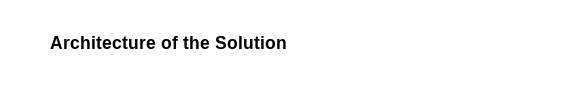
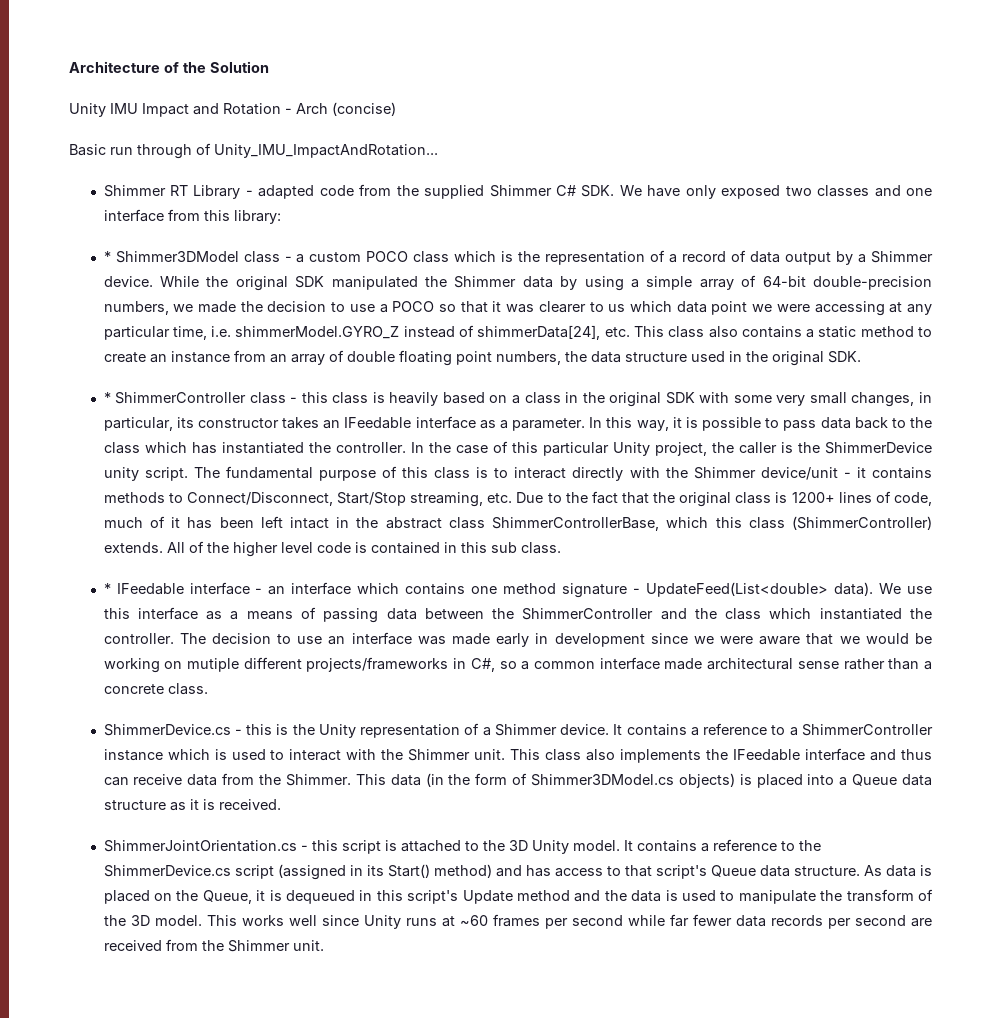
+ Unity IMU Impact and Rotation - Arch (concise)
+ Basic run through of Unity_IMU_ImpactAndRotation...
+ Shimmer RT Library - adapted code from the supplied Shimmer C# SDK. We have only exposed two classes and one interface from this library:
+ * Shimmer3DModel class - a custom POCO class which is the representation of a record of data output by a Shimmer device. While the original SDK manipulated the Shimmer data by using a simple array of 64-bit double-precision numbers, we made the decision to use a POCO so that it was clearer to us which data point we were accessing at any particular time, i.e. shimmerModel.GYRO_Z instead of shimmerData[24], etc. This class also contains a static method to create an instance from an array of double floating point numbers, the data structure used in the original SDK.
+ * ShimmerController class - this class is heavily based on a class in the original SDK with some very small changes, in particular, its constructor takes an IFeedable interface as a parameter. In this way, it is possible to pass data back to the class which has instantiated the controller. In the case of this particular Unity project, the caller is the ShimmerDevice unity script. The fundamental purpose of this class is to interact directly with the Shimmer device/unit - it contains methods to Connect/Disconnect, Start/Stop streaming, etc. Due to the fact that the original class is 1200+ lines of code, much of it has been left intact in the abstract class ShimmerControllerBase, which this class (ShimmerController) extends. All of the higher level code is contained in this sub class.
+ * IFeedable interface - an interface which contains one method signature - UpdateFeed(List<double> data). We use this interface as a means of passing data between the ShimmerController and the class which instantiated the controller. The decision to use an interface was made early in development since we were aware that we would be working on mutiple different projects/frameworks in C#, so a common interface made architectural sense rather than a concrete class.
+ ShimmerDevice.cs - this is the Unity representation of a Shimmer device. It contains a reference to a ShimmerController instance which is used to interact with the Shimmer unit. This class also implements the IFeedable interface and thus can receive data from the Shimmer. This data (in the form of Shimmer3DModel.cs objects) is placed into a Queue data structure as it is received.
+ ShimmerJointOrientation.cs - this script is attached to the 3D Unity model. It contains a reference to the ShimmerDevice.cs script (assigned in its Start() method) and has access to that script's Queue data structure. As data is placed on the Queue, it is dequeued in this script's Update method and the data is used to manipulate the transform of the 3D model. This works well since Unity runs at ~60 frames per second while far fewer data records per second are received from the Shimmer unit.

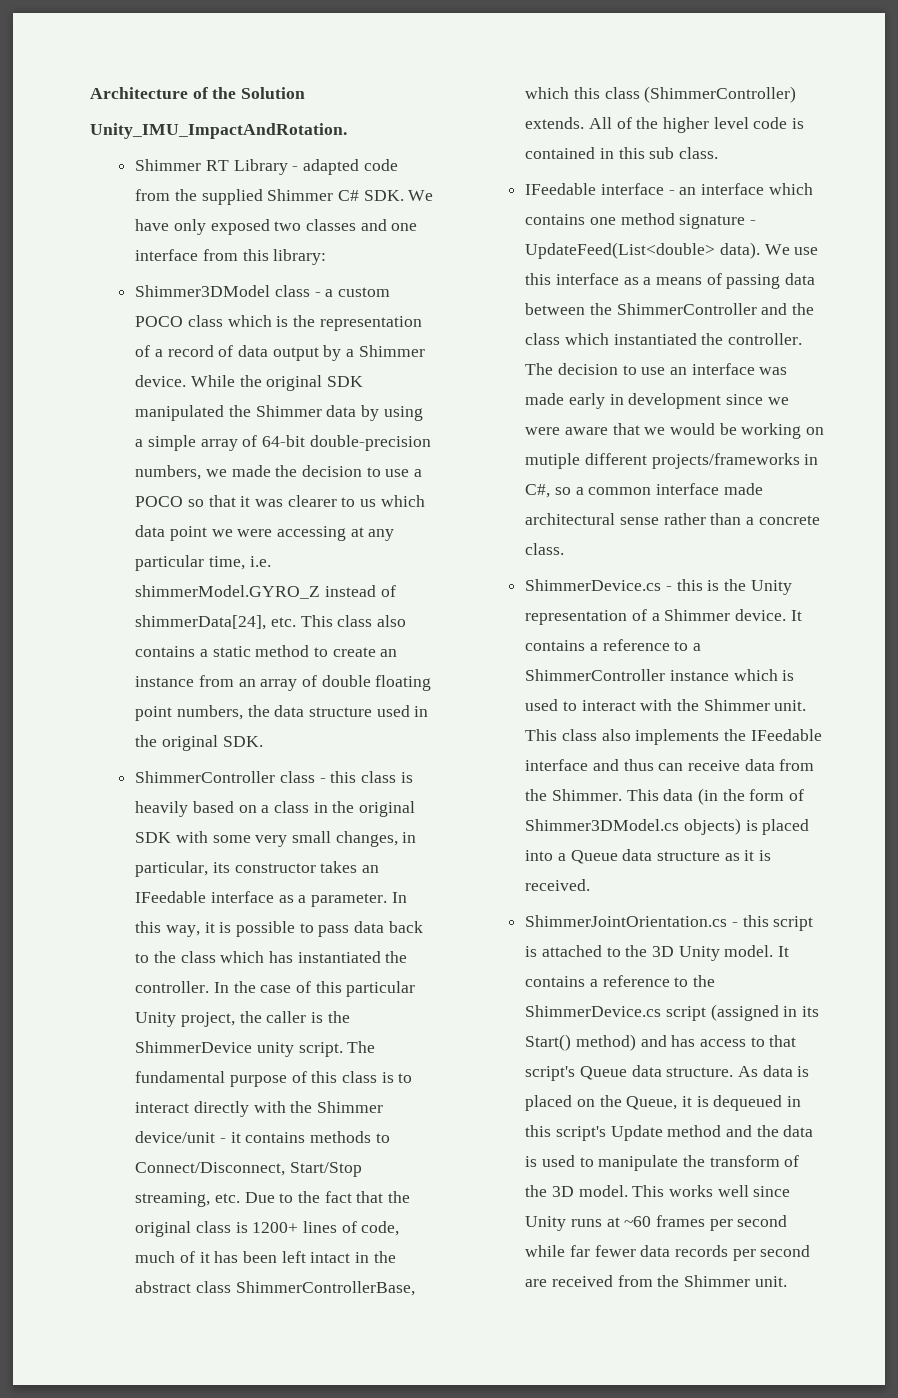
- Unity IMU Impact and Rotation - Arch (concise)
- Basic run through of Unity_IMU_ImpactAndRotation...
+ Unity_IMU_ImpactAndRotation.
- * Shimmer3DModel class - a custom POCO class which is the representation of a record of data output by a Shimmer device.
+ Shimmer3DModel class - a custom POCO class which is the representation of a record of data output by a Shimmer device.
- * ShimmerController class - this class is heavily based on a class in the original SDK with some very small changes, in particular, its constructor takes an IFeedable interface as a parameter.
+ ShimmerController class - this class is heavily based on a class in the original SDK with some very small changes, in particular, its constructor takes an IFeedable interface as a parameter.
- * IFeedable interface - an interface which contains one method signature - UpdateFeed(List<double> data).
+ IFeedable interface - an interface which contains one method signature - UpdateFeed(List<double> data).

